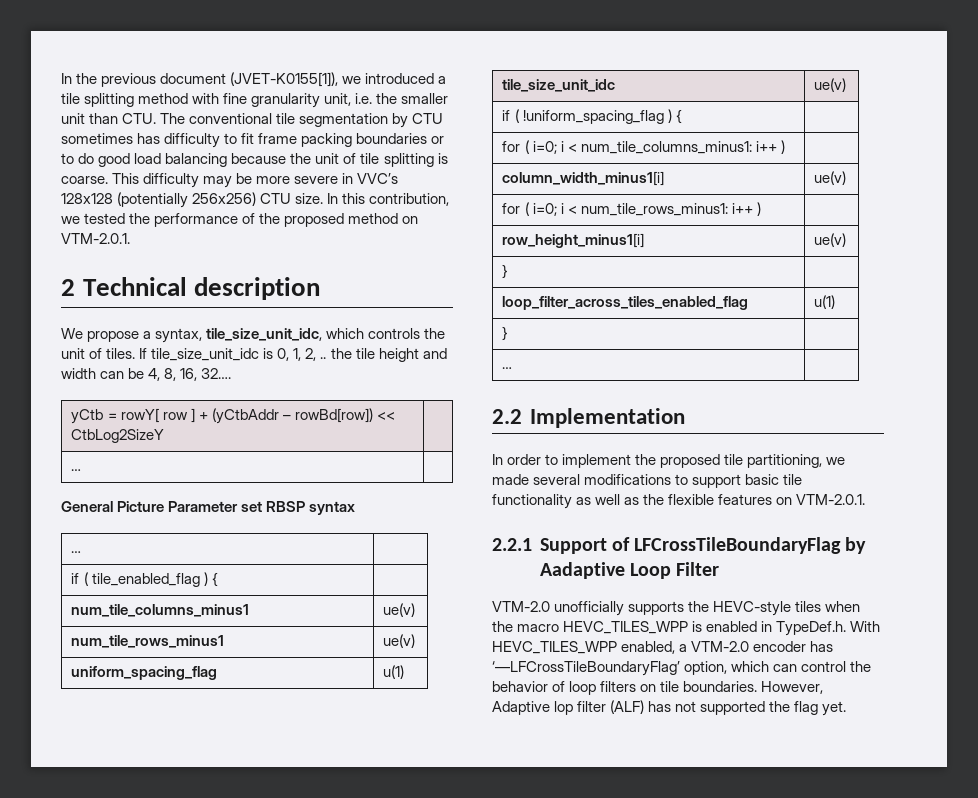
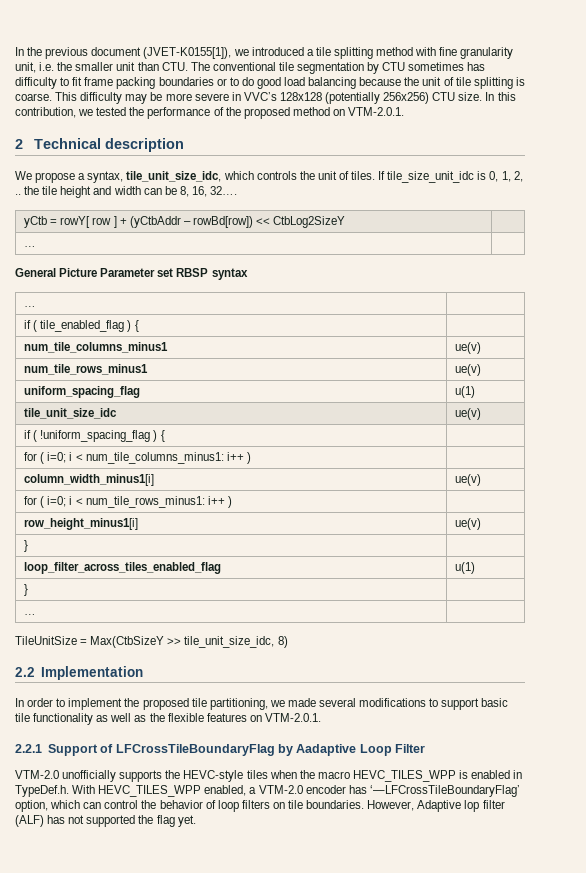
- We propose a syntax, tile_size_unit_idc, which controls the unit of tiles.
+ We propose a syntax, tile_unit_size_idc, which controls the unit of tiles.
- If tile_size_unit_idc is 0, 1, 2, .. the tile height and width can be 4, 8, 16, 32….
+ If tile_size_unit_idc is 0, 1, 2, .. the tile height and width can be 8, 16, 32….
- tile_size_unit_idc | ue(v)
+ tile_unit_size_idc | ue(v)
+ TileUnitSize = Max(CtbSizeY >> tile_unit_size_idc, 8)

